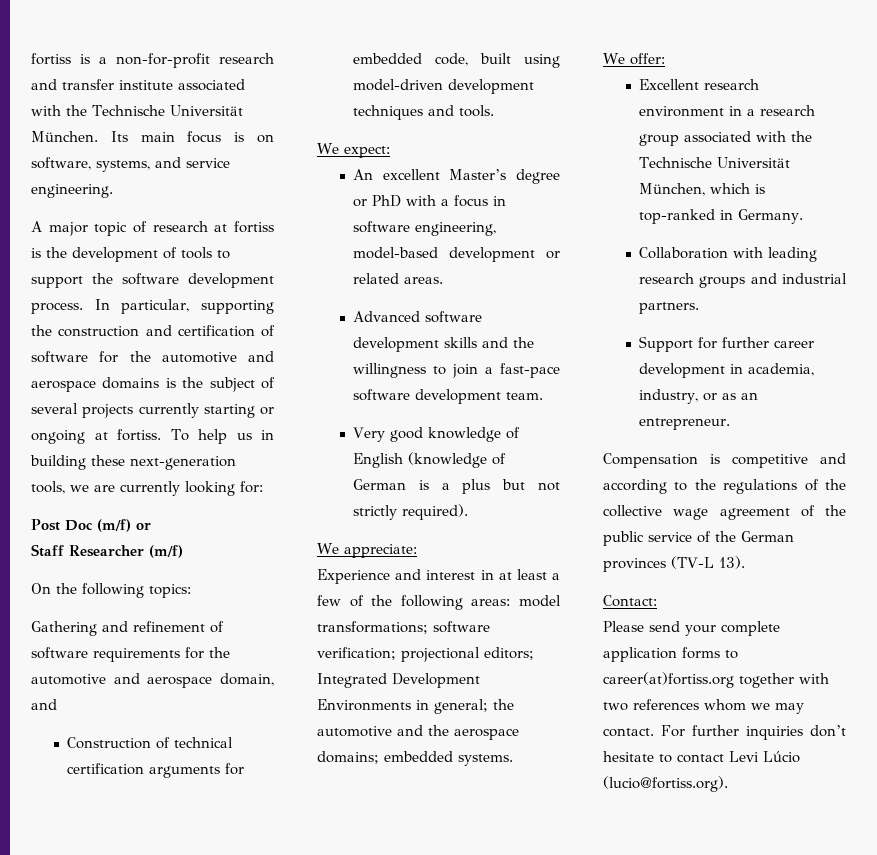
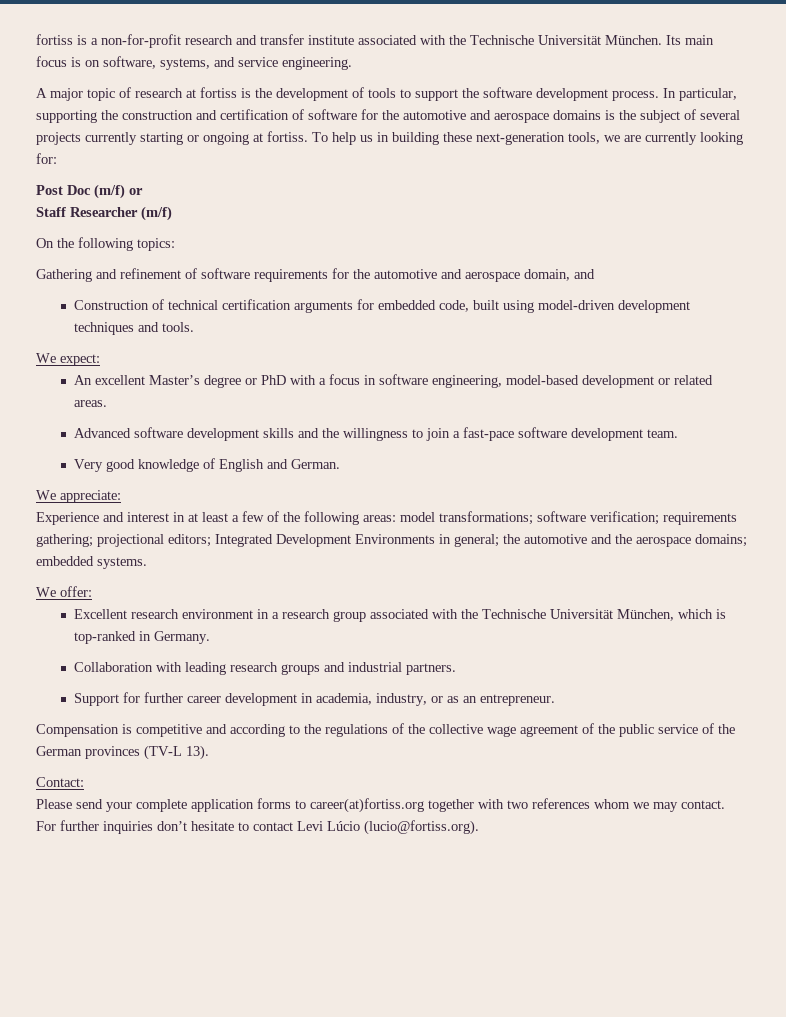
- Very good knowledge of English (knowledge of German is a plus but not strictly required).
+ Very good knowledge of English and German.
- Experience and interest in at least a few of the following areas: model transformations; software verification; projectional editors; Integrated Development Environments in general; the automotive and the aerospace domains; embedded systems.
+ Experience and interest in at least a few of the following areas: model transformations; software verification; requirements gathering; projectional editors; Integrated Development Environments in general; the automotive and the aerospace domains; embedded systems.

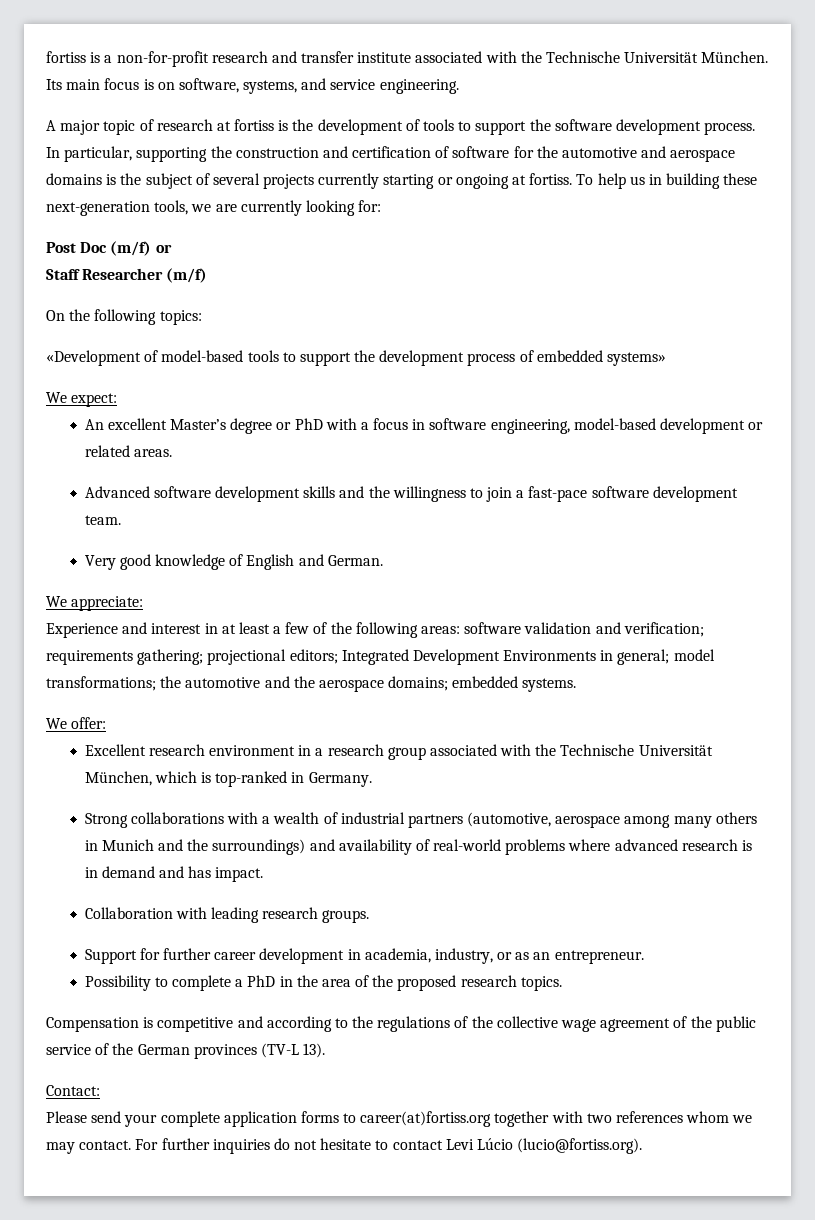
- Gathering and refinement of software requirements for the automotive and aerospace domain, and
- Construction of technical certification arguments for embedded code, built using model-driven development techniques and tools.
+ «Development of model-based tools to support the development process of embedded systems»
- Experience and interest in at least a few of the following areas: model transformations; software verification; requirements gathering; projectional editors; Integrated Development Environments in general; the automotive and the aerospace domains; embedded systems.
+ Experience and interest in at least a few of the following areas: software validation and verification; requirements gathering; projectional editors; Integrated Development Environments in general; model transformations; the automotive and the aerospace domains; embedded systems.
+ Strong collaborations with a wealth of industrial partners (automotive, aerospace among many others in Munich and the surroundings) and availability of real-world problems where advanced research is in demand and has impact.
- Collaboration with leading research groups and industrial partners.
+ Collaboration with leading research groups.
+ Possibility to complete a PhD in the area of the proposed research topics.
- For further inquiries don’t hesitate to contact Levi Lúcio (lucio@fortiss.org).
+ For further inquiries do not hesitate to contact Levi Lúcio (lucio@fortiss.org).

